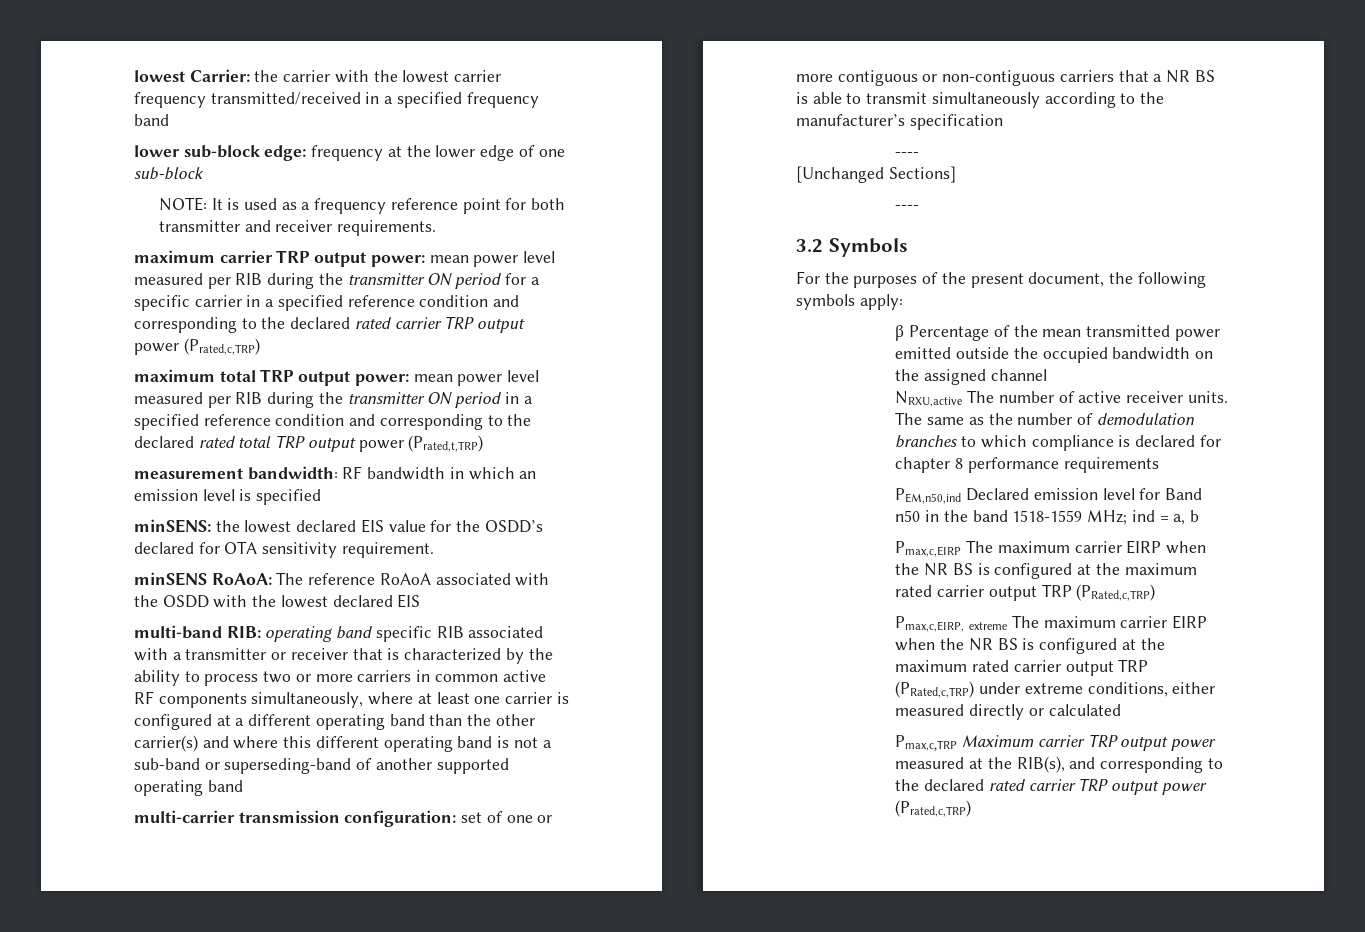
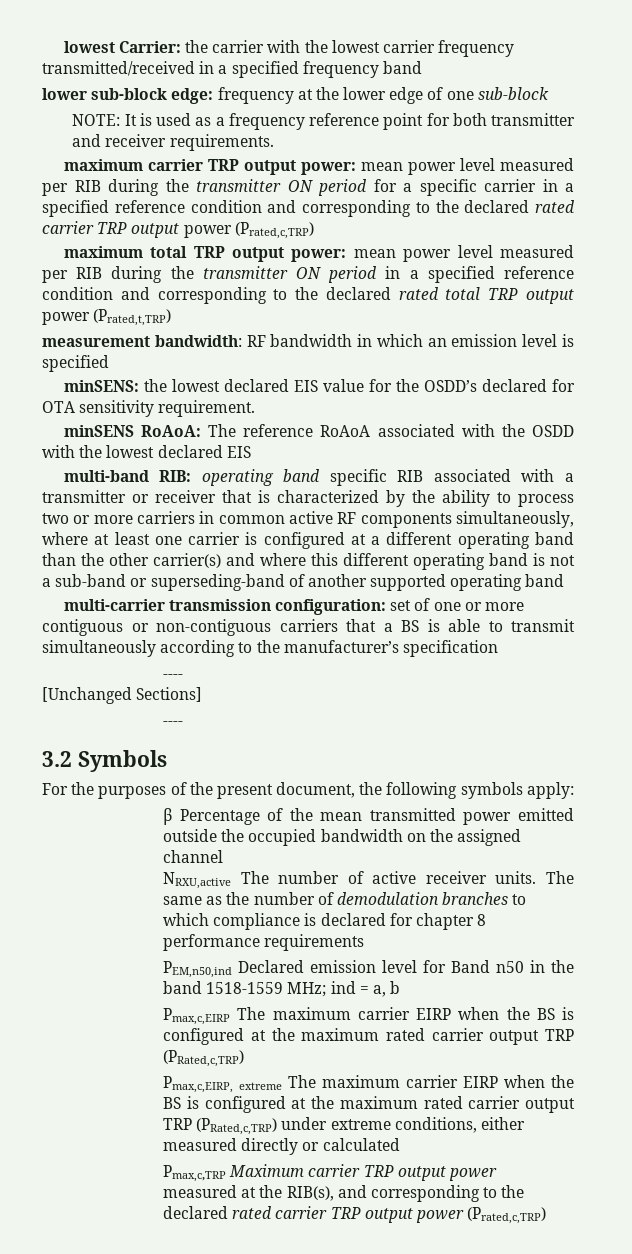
- multi-carrier transmission configuration: set of one or more contiguous or non-contiguous carriers that a NR BS is able to transmit simultaneously according to the manufacturer’s specification
+ multi-carrier transmission configuration: set of one or more contiguous or non-contiguous carriers that a BS is able to transmit simultaneously according to the manufacturer’s specification
- Pmax,c,EIRP The maximum carrier EIRP when the NR BS is configured at the maximum rated carrier output TRP (PRated,c,TRP)
+ Pmax,c,EIRP The maximum carrier EIRP when the BS is configured at the maximum rated carrier output TRP (PRated,c,TRP)
- Pmax,c,EIRP, extreme The maximum carrier EIRP when the NR BS is configured at the maximum rated carrier output TRP (PRated,c,TRP) under extreme conditions, either measured directly or calculated
+ Pmax,c,EIRP, extreme The maximum carrier EIRP when the BS is configured at the maximum rated carrier output TRP (PRated,c,TRP) under extreme conditions, either measured directly or calculated

